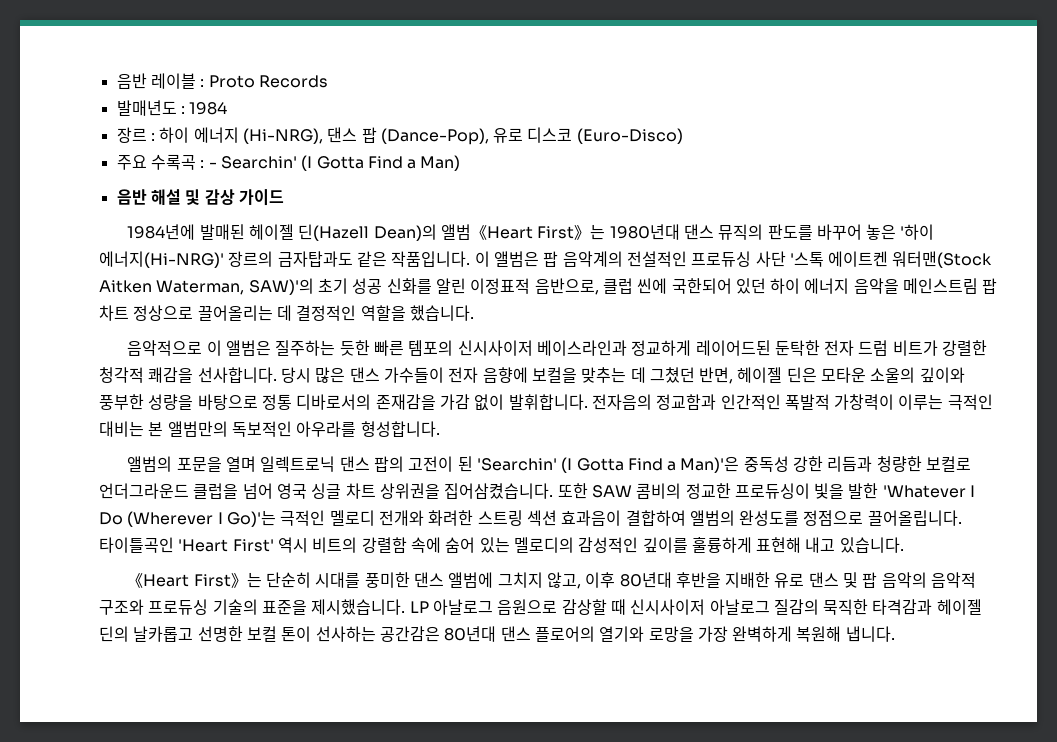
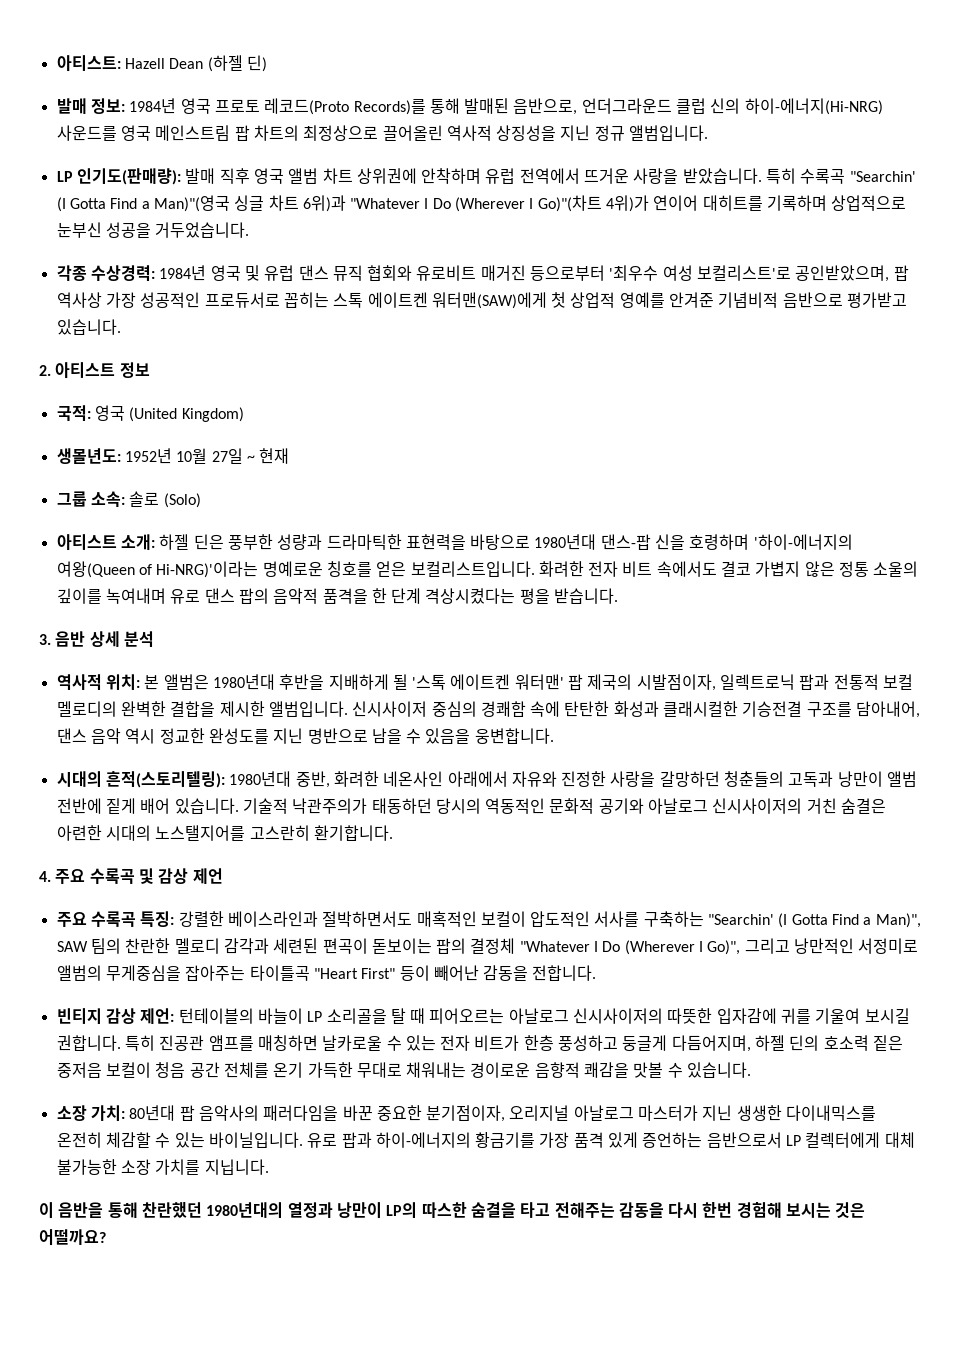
- 음반 레이블 : Proto Records
- 발매년도 : 1984
- 장르 : 하이 에너지 (Hi-NRG), 댄스 팝 (Dance-Pop), 유로 디스코 (Euro-Disco)
- 주요 수록곡 : - Searchin' (I Gotta Find a Man)
- 음반 해설 및 감상 가이드
- 1984년에 발매된 헤이젤 딘(Hazell Dean)의 앨범《Heart First》는 1980년대 댄스 뮤직의 판도를 바꾸어 놓은 '하이 에너지(Hi-NRG)' 장르의 금자탑과도 같은 작품입니다. 이 앨범은 팝 음악계의 전설적인 프로듀싱 사단 '스톡 에이트켄 워터맨(Stock Aitken Waterman, SAW)'의 초기 성공 신화를 알린 이정표적 음반으로, 클럽 씬에 국한되어 있던 하이 에너지 음악을 메인스트림 팝 차트 정상으로 끌어올리는 데 결정적인 역할을 했습니다.
- 음악적으로 이 앨범은 질주하는 듯한 빠른 템포의 신시사이저 베이스라인과 정교하게 레이어드된 둔탁한 전자 드럼 비트가 강렬한 청각적 쾌감을 선사합니다. 당시 많은 댄스 가수들이 전자 음향에 보컬을 맞추는 데 그쳤던 반면, 헤이젤 딘은 모타운 소울의 깊이와 풍부한 성량을 바탕으로 정통 디바로서의 존재감을 가감 없이 발휘합니다. 전자음의 정교함과 인간적인 폭발적 가창력이 이루는 극적인 대비는 본 앨범만의 독보적인 아우라를 형성합니다.
- 앨범의 포문을 열며 일렉트로닉 댄스 팝의 고전이 된 'Searchin' (I Gotta Find a Man)'은 중독성 강한 리듬과 청량한 보컬로 언더그라운드 클럽을 넘어 영국 싱글 차트 상위권을 집어삼켰습니다. 또한 SAW 콤비의 정교한 프로듀싱이 빛을 발한 'Whatever I Do (Wherever I Go)'는 극적인 멜로디 전개와 화려한 스트링 섹션 효과음이 결합하여 앨범의 완성도를 정점으로 끌어올립니다. 타이틀곡인 'Heart First' 역시 비트의 강렬함 속에 숨어 있는 멜로디의 감성적인 깊이를 훌륭하게 표현해 내고 있습니다.
- 《Heart First》는 단순히 시대를 풍미한 댄스 앨범에 그치지 않고, 이후 80년대 후반을 지배한 유로 댄스 및 팝 음악의 음악적 구조와 프로듀싱 기술의 표준을 제시했습니다. LP 아날로그 음원으로 감상할 때 신시사이저 아날로그 질감의 묵직한 타격감과 헤이젤 딘의 날카롭고 선명한 보컬 톤이 선사하는 공간감은 80년대 댄스 플로어의 열기와 로망을 가장 완벽하게 복원해 냅니다.
+ 아티스트: Hazell Dean (하젤 딘)
+ 발매 정보: 1984년 영국 프로토 레코드(Proto Records)를 통해 발매된 음반으로, 언더그라운드 클럽 신의 하이-에너지(Hi-NRG) 사운드를 영국 메인스트림 팝 차트의 최정상으로 끌어올린 역사적 상징성을 지닌 정규 앨범입니다.
+ LP 인기도(판매량): 발매 직후 영국 앨범 차트 상위권에 안착하며 유럽 전역에서 뜨거운 사랑을 받았습니다. 특히 수록곡 "Searchin' (I Gotta Find a Man)"(영국 싱글 차트 6위)과 "Whatever I Do (Wherever I Go)"(차트 4위)가 연이어 대히트를 기록하며 상업적으로 눈부신 성공을 거두었습니다.
+ 각종 수상경력: 1984년 영국 및 유럽 댄스 뮤직 협회와 유로비트 매거진 등으로부터 '최우수 여성 보컬리스트'로 공인받았으며, 팝 역사상 가장 성공적인 프로듀서로 꼽히는 스톡 에이트켄 워터맨(SAW)에게 첫 상업적 영예를 안겨준 기념비적 음반으로 평가받고 있습니다.
+ 2. 아티스트 정보
+ 국적: 영국 (United Kingdom)
+ 생몰년도: 1952년 10월 27일 ~ 현재
+ 그룹 소속: 솔로 (Solo)
+ 아티스트 소개: 하젤 딘은 풍부한 성량과 드라마틱한 표현력을 바탕으로 1980년대 댄스-팝 신을 호령하며 '하이-에너지의 여왕(Queen of Hi-NRG)'이라는 명예로운 칭호를 얻은 보컬리스트입니다. 화려한 전자 비트 속에서도 결코 가볍지 않은 정통 소울의 깊이를 녹여내며 유로 댄스 팝의 음악적 품격을 한 단계 격상시켰다는 평을 받습니다.
+ 3. 음반 상세 분석
+ 역사적 위치: 본 앨범은 1980년대 후반을 지배하게 될 '스톡 에이트켄 워터맨' 팝 제국의 시발점이자, 일렉트로닉 팝과 전통적 보컬 멜로디의 완벽한 결합을 제시한 앨범입니다. 신시사이저 중심의 경쾌함 속에 탄탄한 화성과 클래시컬한 기승전결 구조를 담아내어, 댄스 음악 역시 정교한 완성도를 지닌 명반으로 남을 수 있음을 웅변합니다.
+ 시대의 흔적(스토리텔링): 1980년대 중반, 화려한 네온사인 아래에서 자유와 진정한 사랑을 갈망하던 청춘들의 고독과 낭만이 앨범 전반에 짙게 배어 있습니다. 기술적 낙관주의가 태동하던 당시의 역동적인 문화적 공기와 아날로그 신시사이저의 거친 숨결은 아련한 시대의 노스탤지어를 고스란히 환기합니다.
+ 4. 주요 수록곡 및 감상 제언
+ 주요 수록곡 특징: 강렬한 베이스라인과 절박하면서도 매혹적인 보컬이 압도적인 서사를 구축하는 "Searchin' (I Gotta Find a Man)", SAW 팀의 찬란한 멜로디 감각과 세련된 편곡이 돋보이는 팝의 결정체 "Whatever I Do (Wherever I Go)", 그리고 낭만적인 서정미로 앨범의 무게중심을 잡아주는 타이틀곡 "Heart First" 등이 빼어난 감동을 전합니다.
+ 빈티지 감상 제언: 턴테이블의 바늘이 LP 소리골을 탈 때 피어오르는 아날로그 신시사이저의 따뜻한 입자감에 귀를 기울여 보시길 권합니다. 특히 진공관 앰프를 매칭하면 날카로울 수 있는 전자 비트가 한층 풍성하고 둥글게 다듬어지며, 하젤 딘의 호소력 짙은 중저음 보컬이 청음 공간 전체를 온기 가득한 무대로 채워내는 경이로운 음향적 쾌감을 맛볼 수 있습니다.
+ 소장 가치: 80년대 팝 음악사의 패러다임을 바꾼 중요한 분기점이자, 오리지널 아날로그 마스터가 지닌 생생한 다이내믹스를 온전히 체감할 수 있는 바이닐입니다. 유로 팝과 하이-에너지의 황금기를 가장 품격 있게 증언하는 음반으로서 LP 컬렉터에게 대체 불가능한 소장 가치를 지닙니다.
+ 이 음반을 통해 찬란했던 1980년대의 열정과 낭만이 LP의 따스한 숨결을 타고 전해주는 감동을 다시 한번 경험해 보시는 것은 어떨까요?

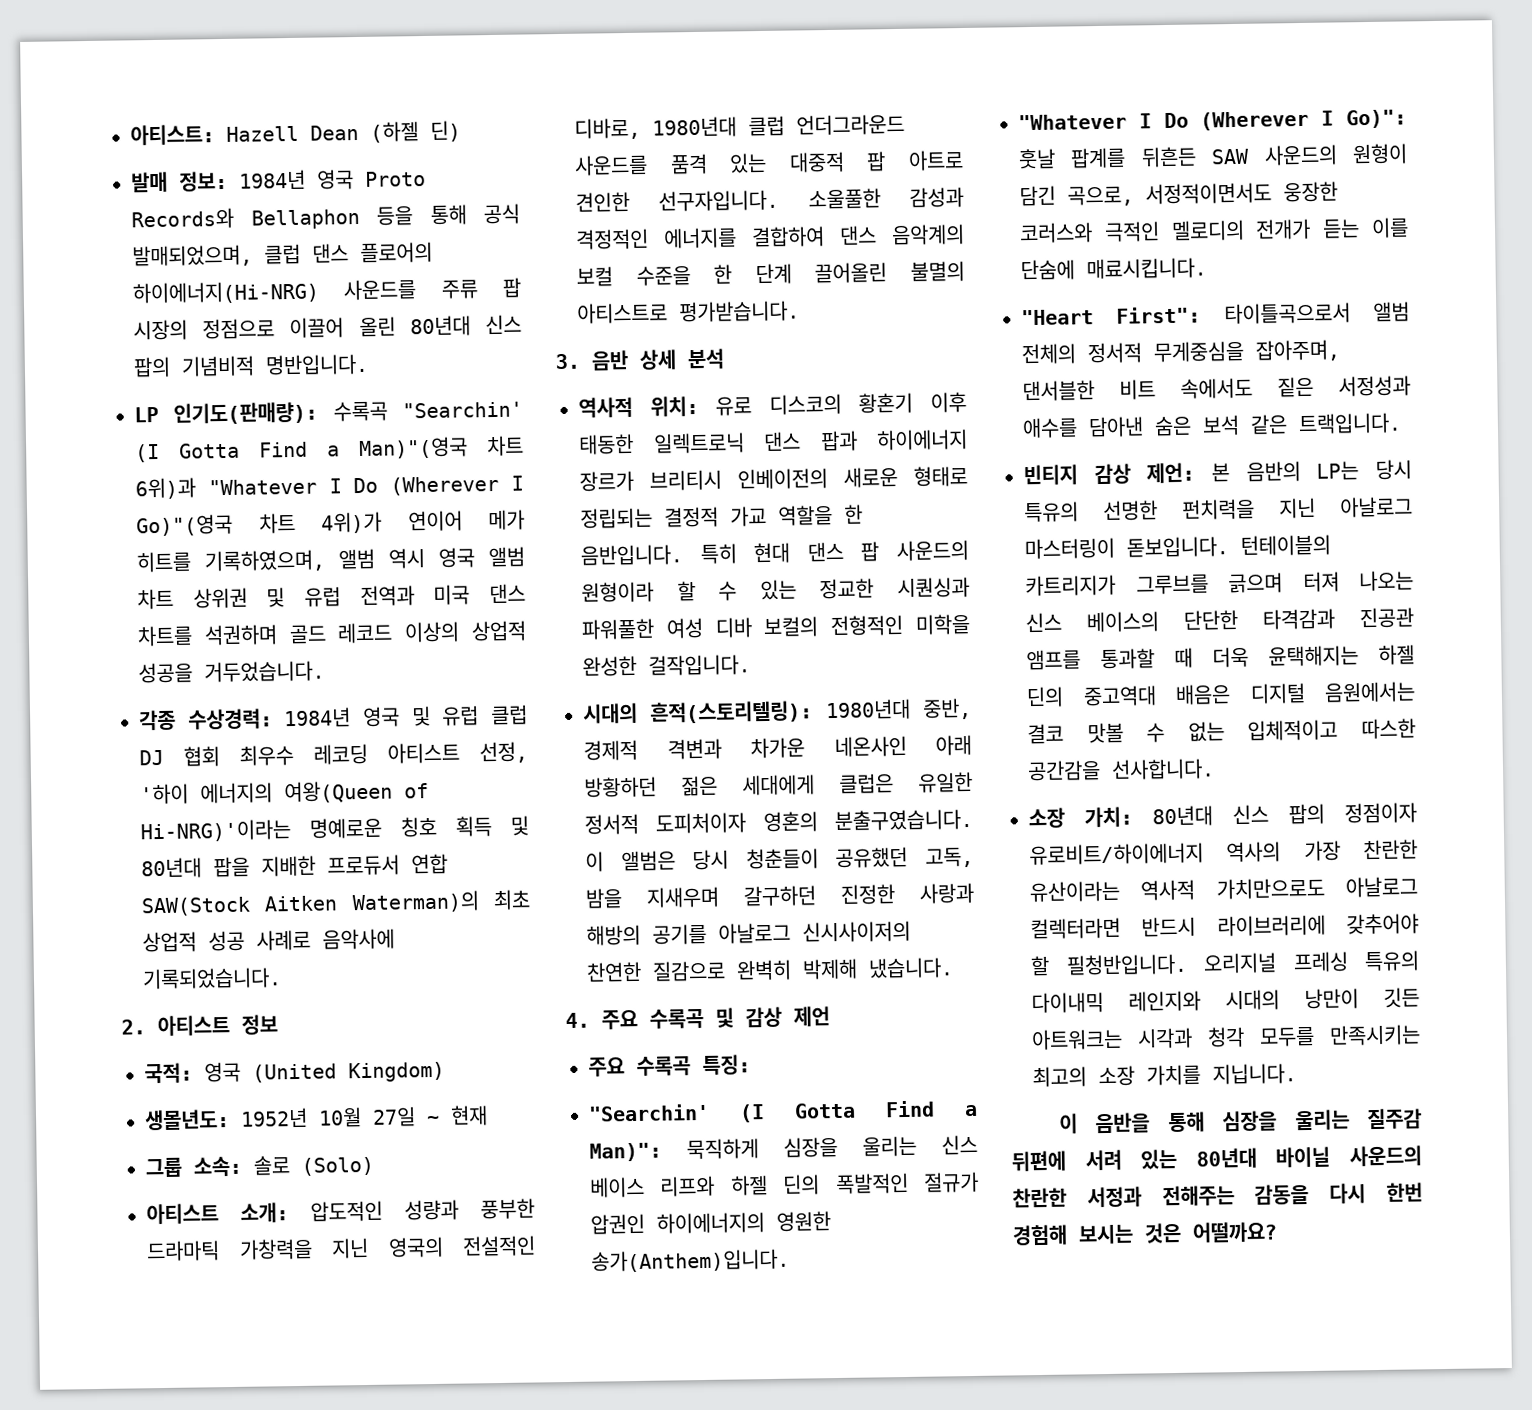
- 발매 정보: 1984년 영국 프로토 레코드(Proto Records)를 통해 발매된 음반으로, 언더그라운드 클럽 신의 하이-에너지(Hi-NRG) 사운드를 영국 메인스트림 팝 차트의 최정상으로 끌어올린 역사적 상징성을 지닌 정규 앨범입니다.
- LP 인기도(판매량): 발매 직후 영국 앨범 차트 상위권에 안착하며 유럽 전역에서 뜨거운 사랑을 받았습니다. 특히 수록곡 "Searchin' (I Gotta Find a Man)"(영국 싱글 차트 6위)과 "Whatever I Do (Wherever I Go)"(차트 4위)가 연이어 대히트를 기록하며 상업적으로 눈부신 성공을 거두었습니다.
+ 발매 정보: 1984년 영국 Proto Records와 Bellaphon 등을 통해 공식 발매되었으며, 클럽 댄스 플로어의 하이에너지(Hi-NRG) 사운드를 주류 팝 시장의 정점으로 이끌어 올린 80년대 신스 팝의 기념비적 명반입니다.
+ LP 인기도(판매량): 수록곡 "Searchin' (I Gotta Find a Man)"(영국 차트 6위)과 "Whatever I Do (Wherever I Go)"(영국 차트 4위)가 연이어 메가 히트를 기록하였으며, 앨범 역시 영국 앨범 차트 상위권 및 유럽 전역과 미국 댄스 차트를 석권하며 골드 레코드 이상의 상업적 성공을 거두었습니다.
- 각종 수상경력: 1984년 영국 및 유럽 댄스 뮤직 협회와 유로비트 매거진 등으로부터 '최우수 여성 보컬리스트'로 공인받았으며, 팝 역사상 가장 성공적인 프로듀서로 꼽히는 스톡 에이트켄 워터맨(SAW)에게 첫 상업적 영예를 안겨준 기념비적 음반으로 평가받고 있습니다.
+ 각종 수상경력: 1984년 영국 및 유럽 클럽 DJ 협회 최우수 레코딩 아티스트 선정, '하이 에너지의 여왕(Queen of Hi-NRG)'이라는 명예로운 칭호 획득 및 80년대 팝을 지배한 프로듀서 연합 SAW(Stock Aitken Waterman)의 최초 상업적 성공 사례로 음악사에 기록되었습니다.
- 아티스트 소개: 하젤 딘은 풍부한 성량과 드라마틱한 표현력을 바탕으로 1980년대 댄스-팝 신을 호령하며 '하이-에너지의 여왕(Queen of Hi-NRG)'이라는 명예로운 칭호를 얻은 보컬리스트입니다. 화려한 전자 비트 속에서도 결코 가볍지 않은 정통 소울의 깊이를 녹여내며 유로 댄스 팝의 음악적 품격을 한 단계 격상시켰다는 평을 받습니다.
+ 아티스트 소개: 압도적인 성량과 풍부한 드라마틱 가창력을 지닌 영국의 전설적인 디바로, 1980년대 클럽 언더그라운드 사운드를 품격 있는 대중적 팝 아트로 견인한 선구자입니다. 소울풀한 감성과 격정적인 에너지를 결합하여 댄스 음악계의 보컬 수준을 한 단계 끌어올린 불멸의 아티스트로 평가받습니다.
- 역사적 위치: 본 앨범은 1980년대 후반을 지배하게 될 '스톡 에이트켄 워터맨' 팝 제국의 시발점이자, 일렉트로닉 팝과 전통적 보컬 멜로디의 완벽한 결합을 제시한 앨범입니다. 신시사이저 중심의 경쾌함 속에 탄탄한 화성과 클래시컬한 기승전결 구조를 담아내어, 댄스 음악 역시 정교한 완성도를 지닌 명반으로 남을 수 있음을 웅변합니다.
- 시대의 흔적(스토리텔링): 1980년대 중반, 화려한 네온사인 아래에서 자유와 진정한 사랑을 갈망하던 청춘들의 고독과 낭만이 앨범 전반에 짙게 배어 있습니다. 기술적 낙관주의가 태동하던 당시의 역동적인 문화적 공기와 아날로그 신시사이저의 거친 숨결은 아련한 시대의 노스탤지어를 고스란히 환기합니다.
+ 역사적 위치: 유로 디스코의 황혼기 이후 태동한 일렉트로닉 댄스 팝과 하이에너지 장르가 브리티시 인베이전의 새로운 형태로 정립되는 결정적 가교 역할을 한 음반입니다. 특히 현대 댄스 팝 사운드의 원형이라 할 수 있는 정교한 시퀀싱과 파워풀한 여성 디바 보컬의 전형적인 미학을 완성한 걸작입니다.
+ 시대의 흔적(스토리텔링): 1980년대 중반, 경제적 격변과 차가운 네온사인 아래 방황하던 젊은 세대에게 클럽은 유일한 정서적 도피처이자 영혼의 분출구였습니다. 이 앨범은 당시 청춘들이 공유했던 고독, 밤을 지새우며 갈구하던 진정한 사랑과 해방의 공기를 아날로그 신시사이저의 찬연한 질감으로 완벽히 박제해 냈습니다.
- 주요 수록곡 특징: 강렬한 베이스라인과 절박하면서도 매혹적인 보컬이 압도적인 서사를 구축하는 "Searchin' (I Gotta Find a Man)", SAW 팀의 찬란한 멜로디 감각과 세련된 편곡이 돋보이는 팝의 결정체 "Whatever I Do (Wherever I Go)", 그리고 낭만적인 서정미로 앨범의 무게중심을 잡아주는 타이틀곡 "Heart First" 등이 빼어난 감동을 전합니다.
- 빈티지 감상 제언: 턴테이블의 바늘이 LP 소리골을 탈 때 피어오르는 아날로그 신시사이저의 따뜻한 입자감에 귀를 기울여 보시길 권합니다. 특히 진공관 앰프를 매칭하면 날카로울 수 있는 전자 비트가 한층 풍성하고 둥글게 다듬어지며, 하젤 딘의 호소력 짙은 중저음 보컬이 청음 공간 전체를 온기 가득한 무대로 채워내는 경이로운 음향적 쾌감을 맛볼 수 있습니다.
- 소장 가치: 80년대 팝 음악사의 패러다임을 바꾼 중요한 분기점이자, 오리지널 아날로그 마스터가 지닌 생생한 다이내믹스를 온전히 체감할 수 있는 바이닐입니다. 유로 팝과 하이-에너지의 황금기를 가장 품격 있게 증언하는 음반으로서 LP 컬렉터에게 대체 불가능한 소장 가치를 지닙니다.
+ 주요 수록곡 특징:
+ "Searchin' (I Gotta Find a Man)": 묵직하게 심장을 울리는 신스 베이스 리프와 하젤 딘의 폭발적인 절규가 압권인 하이에너지의 영원한 송가(Anthem)입니다.
+ "Whatever I Do (Wherever I Go)": 훗날 팝계를 뒤흔든 SAW 사운드의 원형이 담긴 곡으로, 서정적이면서도 웅장한 코러스와 극적인 멜로디의 전개가 듣는 이를 단숨에 매료시킵니다.
+ "Heart First": 타이틀곡으로서 앨범 전체의 정서적 무게중심을 잡아주며, 댄서블한 비트 속에서도 짙은 서정성과 애수를 담아낸 숨은 보석 같은 트랙입니다.
+ 빈티지 감상 제언: 본 음반의 LP는 당시 특유의 선명한 펀치력을 지닌 아날로그 마스터링이 돋보입니다. 턴테이블의 카트리지가 그루브를 긁으며 터져 나오는 신스 베이스의 단단한 타격감과 진공관 앰프를 통과할 때 더욱 윤택해지는 하젤 딘의 중고역대 배음은 디지털 음원에서는 결코 맛볼 수 없는 입체적이고 따스한 공간감을 선사합니다.
+ 소장 가치: 80년대 신스 팝의 정점이자 유로비트/하이에너지 역사의 가장 찬란한 유산이라는 역사적 가치만으로도 아날로그 컬렉터라면 반드시 라이브러리에 갖추어야 할 필청반입니다. 오리지널 프레싱 특유의 다이내믹 레인지와 시대의 낭만이 깃든 아트워크는 시각과 청각 모두를 만족시키는 최고의 소장 가치를 지닙니다.
- 이 음반을 통해 찬란했던 1980년대의 열정과 낭만이 LP의 따스한 숨결을 타고 전해주는 감동을 다시 한번 경험해 보시는 것은 어떨까요?
+ 이 음반을 통해 심장을 울리는 질주감 뒤편에 서려 있는 80년대 바이닐 사운드의 찬란한 서정과 전해주는 감동을 다시 한번 경험해 보시는 것은 어떨까요?

